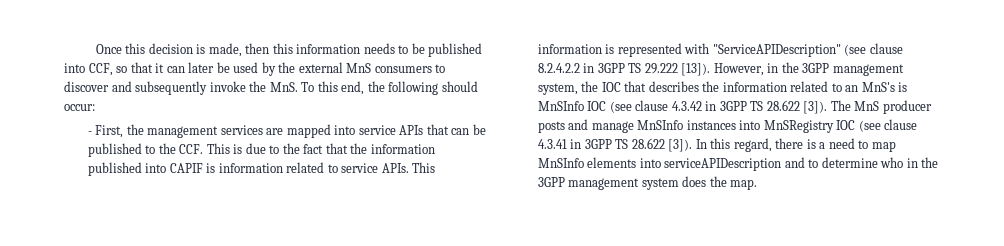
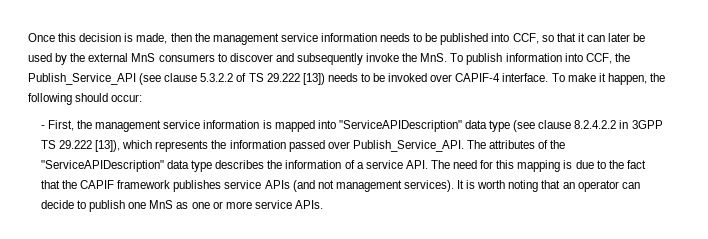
- Once this decision is made, then this information needs to be published into CCF, so that it can later be used by the external MnS consumers to discover and subsequently invoke the MnS. To this end, the following should occur:
+ Once this decision is made, then the management service information needs to be published into CCF, so that it can later be used by the external MnS consumers to discover and subsequently invoke the MnS. To publish information into CCF, the Publish_Service_API (see clause 5.3.2.2 of TS 29.222 [13]) needs to be invoked over CAPIF-4 interface. To make it happen, the following should occur:
- - First, the management services are mapped into service APIs that can be published to the CCF. This is due to the fact that the information published into CAPIF is information related to service APIs. This information is represented with "ServiceAPIDescription" (see clause 8.2.4.2.2 in 3GPP TS 29.222 [13]). However, in the 3GPP management system, the IOC that describes the information related to an MnS's is MnSInfo IOC (see clause 4.3.42 in 3GPP TS 28.622 [3]). The MnS producer posts and manage MnSInfo instances into MnSRegistry IOC (see clause 4.3.41 in 3GPP TS 28.622 [3]). In this regard, there is a need to map MnSInfo elements into serviceAPIDescription and to determine who in the 3GPP management system does the map.
+ - First, the management service information is mapped into "ServiceAPIDescription" data type (see clause 8.2.4.2.2 in 3GPP TS 29.222 [13]), which represents the information passed over Publish_Service_API. The attributes of the "ServiceAPIDescription" data type describes the information of a service API. The need for this mapping is due to the fact that the CAPIF framework publishes service APIs (and not management services). It is worth noting that an operator can decide to publish one MnS as one or more service APIs.

